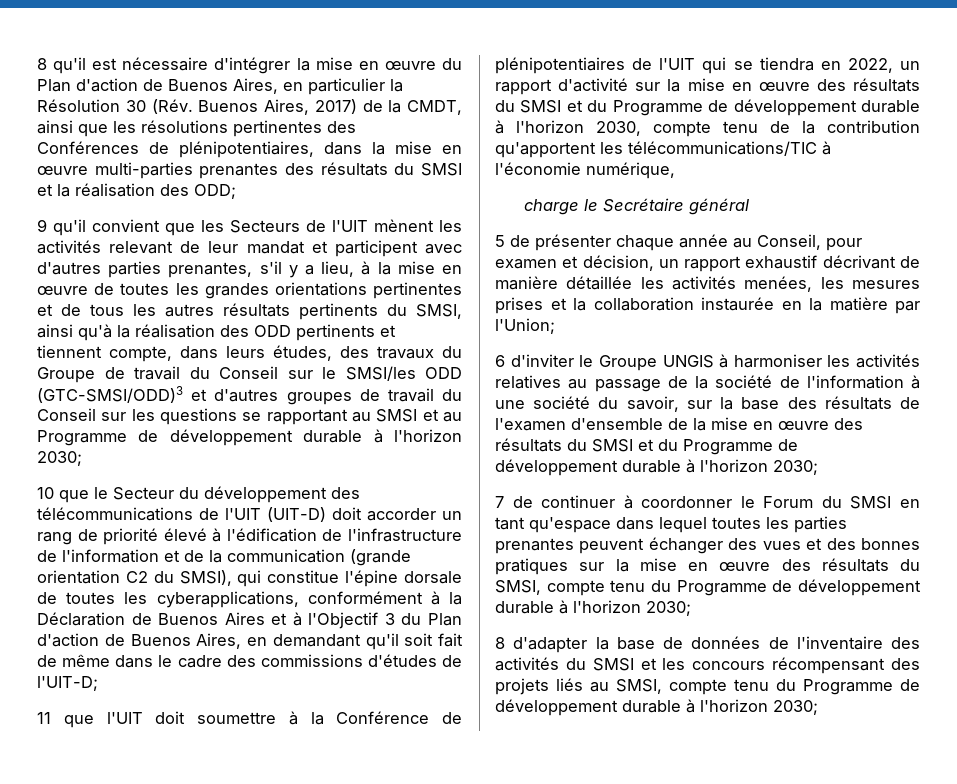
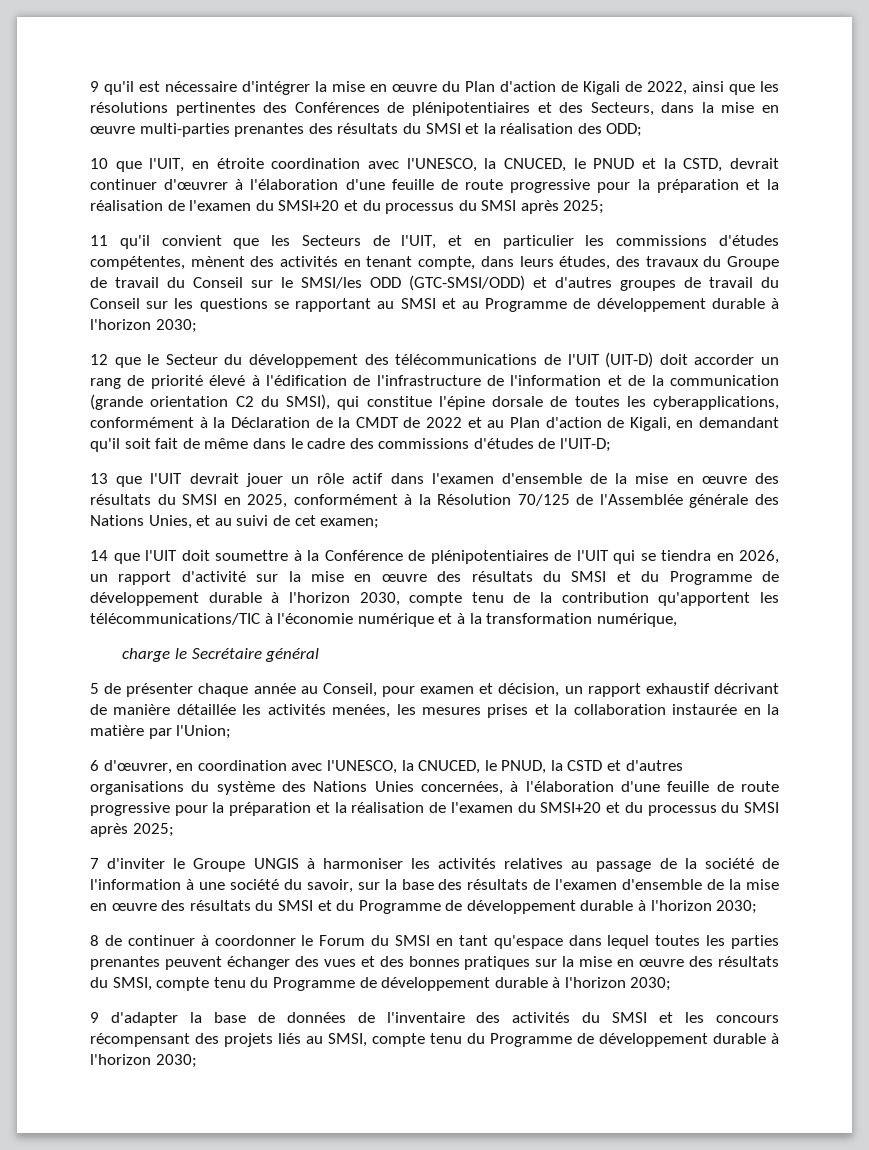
- 8 qu'il est nécessaire d'intégrer la mise en œuvre du Plan d'action de Buenos Aires, en particulier la Résolution 30 (Rév. Buenos Aires, 2017) de la CMDT, ainsi que les résolutions pertinentes des Conférences de plénipotentiaires, dans la mise en œuvre multi-parties prenantes des résultats du SMSI et la réalisation des ODD;
+ 9 qu'il est nécessaire d'intégrer la mise en œuvre du Plan d'action de Kigali de 2022, ainsi que les résolutions pertinentes des Conférences de plénipotentiaires et des Secteurs, dans la mise en œuvre multi-parties prenantes des résultats du SMSI et la réalisation des ODD;
- 9 qu'il convient que les Secteurs de l'UIT mènent les activités relevant de leur mandat et participent avec d'autres parties prenantes, s'il y a lieu, à la mise en œuvre de toutes les grandes orientations pertinentes et de tous les autres résultats pertinents du SMSI, ainsi qu'à la réalisation des ODD pertinents et tiennent compte, dans leurs études, des travaux du Groupe de travail du Conseil sur le SMSI/les ODD (GTC-SMSI/ODD)3 et d'autres groupes de travail du Conseil sur les questions se rapportant au SMSI et au Programme de développement durable à l'horizon 2030;
+ 10 que l'UIT, en étroite coordination avec l'UNESCO, la CNUCED, le PNUD et la CSTD, devrait continuer d'œuvrer à l'élaboration d'une feuille de route progressive pour la préparation et la réalisation de l'examen du SMSI+20 et du processus du SMSI après 2025;
+ 11 qu'il convient que les Secteurs de l'UIT, et en particulier les commissions d'études compétentes, mènent des activités en tenant compte, dans leurs études, des travaux du Groupe de travail du Conseil sur le SMSI/les ODD (GTC-SMSI/ODD) et d'autres groupes de travail du Conseil sur les questions se rapportant au SMSI et au Programme de développement durable à l'horizon 2030;
- 10 que le Secteur du développement des télécommunications de l'UIT (UIT-D) doit accorder un rang de priorité élevé à l'édification de l'infrastructure de l'information et de la communication (grande orientation C2 du SMSI), qui constitue l'épine dorsale de toutes les cyberapplications, conformément à la Déclaration de Buenos Aires et à l'Objectif 3 du Plan d'action de Buenos Aires, en demandant qu'il soit fait de même dans le cadre des commissions d'études de l'UIT-D;
+ 12 que le Secteur du développement des télécommunications de l'UIT (UIT-D) doit accorder un rang de priorité élevé à l'édification de l'infrastructure de l'information et de la communication (grande orientation C2 du SMSI), qui constitue l'épine dorsale de toutes les cyberapplications, conformément à la Déclaration de la CMDT de 2022 et au Plan d'action de Kigali, en demandant qu'il soit fait de même dans le cadre des commissions d'études de l'UIT-D;
- 11 que l'UIT doit soumettre à la Conférence de plénipotentiaires de l'UIT qui se tiendra en 2022, un rapport d'activité sur la mise en œuvre des résultats du SMSI et du Programme de développement durable à l'horizon 2030, compte tenu de la contribution qu'apportent les télécommunications/TIC à l'économie numérique,
+ 13 que l'UIT devrait jouer un rôle actif dans l'examen d'ensemble de la mise en œuvre des résultats du SMSI en 2025, conformément à la Résolution 70/125 de l'Assemblée générale des Nations Unies, et au suivi de cet examen;
+ 14 que l'UIT doit soumettre à la Conférence de plénipotentiaires de l'UIT qui se tiendra en 2026, un rapport d'activité sur la mise en œuvre des résultats du SMSI et du Programme de développement durable à l'horizon 2030, compte tenu de la contribution qu'apportent les télécommunications/TIC à l'économie numérique et à la transformation numérique,
- 6 d'inviter le Groupe UNGIS à harmoniser les activités relatives au passage de la société de l'information à une société du savoir, sur la base des résultats de l'examen d'ensemble de la mise en œuvre des résultats du SMSI et du Programme de développement durable à l'horizon 2030;
+ 6 d'œuvrer, en coordination avec l'UNESCO, la CNUCED, le PNUD, la CSTD et d'autres organisations du système des Nations Unies concernées, à l'élaboration d'une feuille de route progressive pour la préparation et la réalisation de l'examen du SMSI+20 et du processus du SMSI après 2025;
+ 7 d'inviter le Groupe UNGIS à harmoniser les activités relatives au passage de la société de l'information à une société du savoir, sur la base des résultats de l'examen d'ensemble de la mise en œuvre des résultats du SMSI et du Programme de développement durable à l'horizon 2030;
- 7 de continuer à coordonner le Forum du SMSI en tant qu'espace dans lequel toutes les parties prenantes peuvent échanger des vues et des bonnes pratiques sur la mise en œuvre des résultats du SMSI, compte tenu du Programme de développement durable à l'horizon 2030;
+ 8 de continuer à coordonner le Forum du SMSI en tant qu'espace dans lequel toutes les parties prenantes peuvent échanger des vues et des bonnes pratiques sur la mise en œuvre des résultats du SMSI, compte tenu du Programme de développement durable à l'horizon 2030;
- 8 d'adapter la base de données de l'inventaire des activités du SMSI et les concours récompensant des projets liés au SMSI, compte tenu du Programme de développement durable à l'horizon 2030;
+ 9 d'adapter la base de données de l'inventaire des activités du SMSI et les concours récompensant des projets liés au SMSI, compte tenu du Programme de développement durable à l'horizon 2030;

